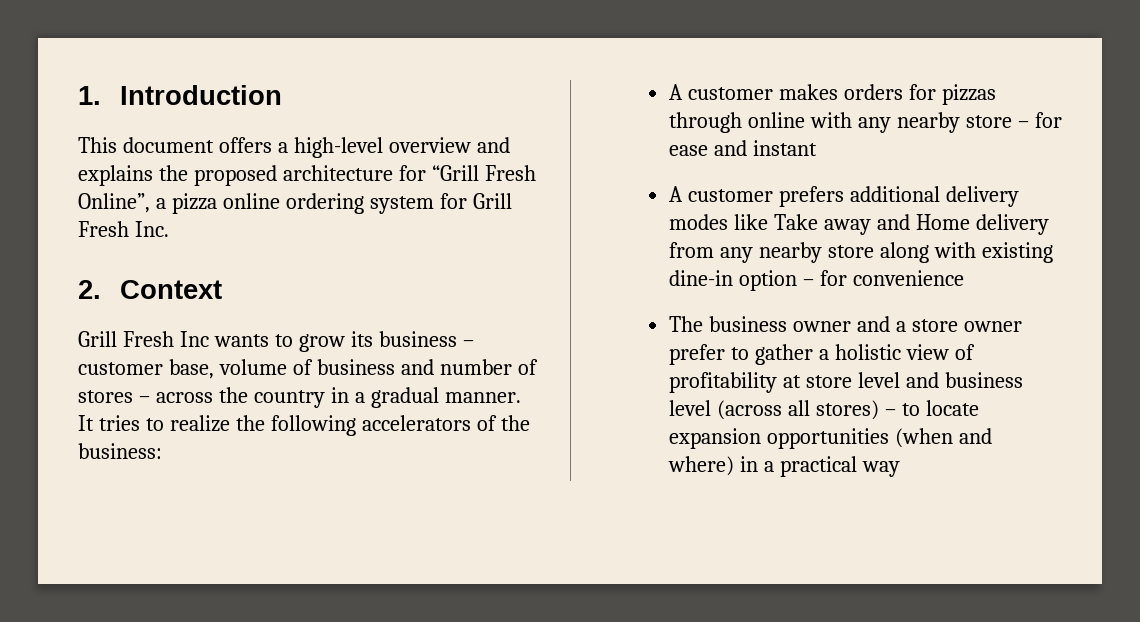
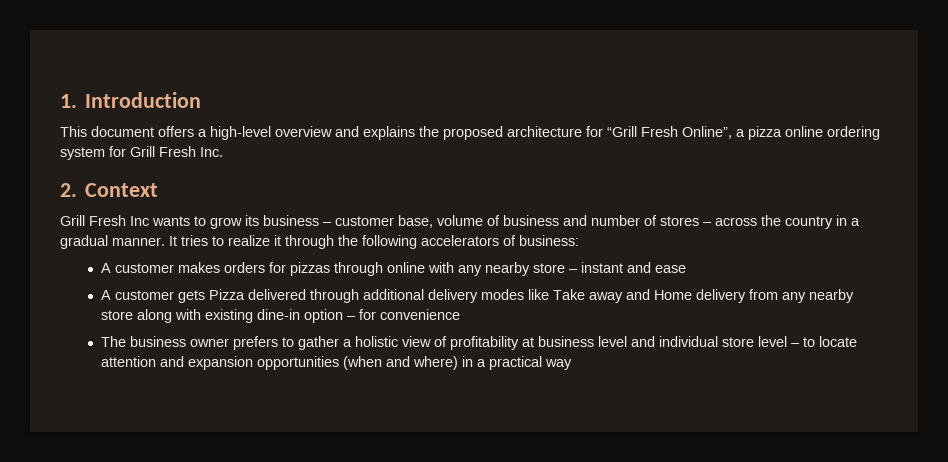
- It tries to realize the following accelerators of the business:
+ It tries to realize it through the following accelerators of business:
- A customer makes orders for pizzas through online with any nearby store – for ease and instant
- A customer prefers additional delivery modes like Take away and Home delivery from any nearby store along with existing dine-in option – for convenience
+ A customer makes orders for pizzas through online with any nearby store – instant and ease
+ A customer gets Pizza delivered through additional delivery modes like Take away and Home delivery from any nearby store along with existing dine-in option – for convenience
- The business owner and a store owner prefer to gather a holistic view of profitability at store level and business level (across all stores) – to locate expansion opportunities (when and where) in a practical way
+ The business owner prefers to gather a holistic view of profitability at business level and individual store level – to locate attention and expansion opportunities (when and where) in a practical way

